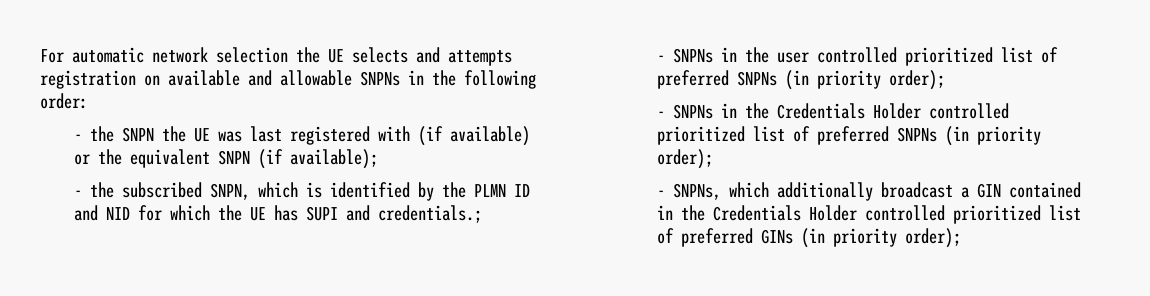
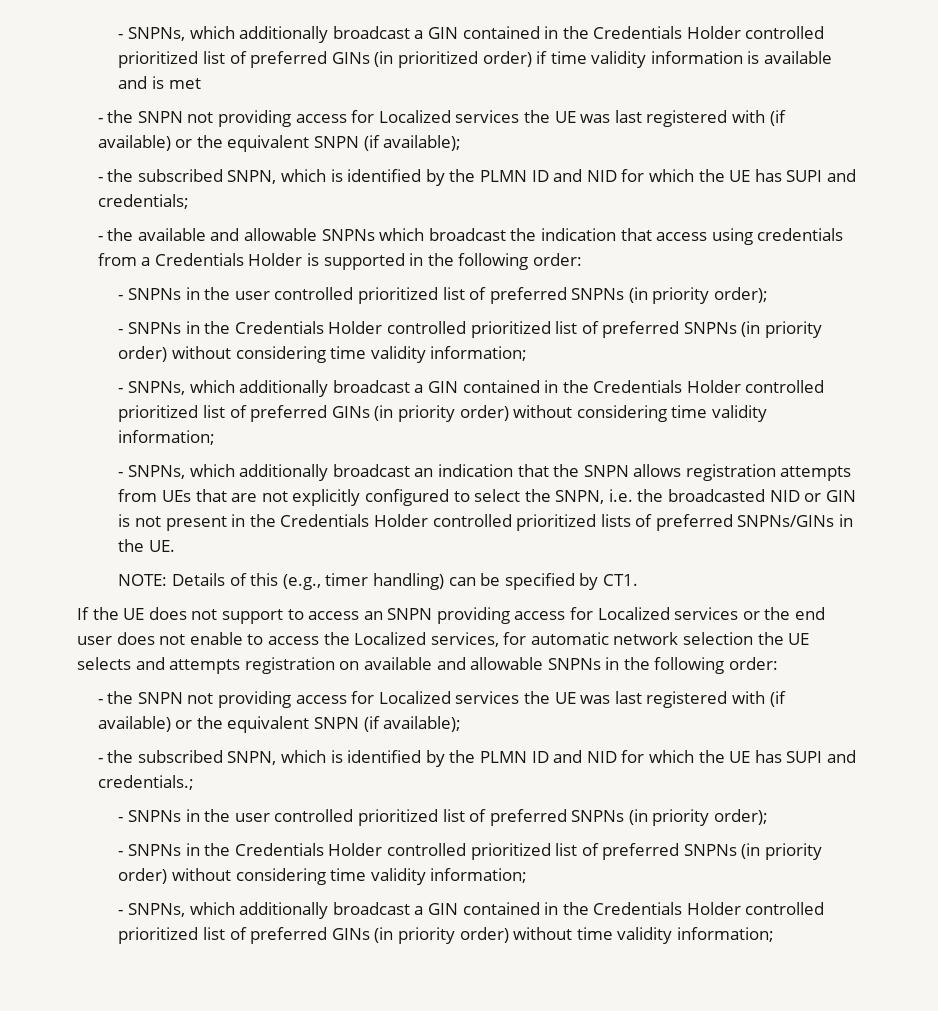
- For automatic network selection the UE selects and attempts registration on available and allowable SNPNs in the following order:
- - the SNPN the UE was last registered with (if available) or the equivalent SNPN (if available);
+ - SNPNs, which additionally broadcast a GIN contained in the Credentials Holder controlled prioritized list of preferred GINs (in prioritized order) if time validity information is available and is met
+ - the SNPN not providing access for Localized services the UE was last registered with (if available) or the equivalent SNPN (if available);
+ - the subscribed SNPN, which is identified by the PLMN ID and NID for which the UE has SUPI and credentials;
+ - the available and allowable SNPNs which broadcast the indication that access using credentials from a Credentials Holder is supported in the following order:
+ - SNPNs in the user controlled prioritized list of preferred SNPNs (in priority order);
+ - SNPNs in the Credentials Holder controlled prioritized list of preferred SNPNs (in priority order) without considering time validity information;
+ - SNPNs, which additionally broadcast a GIN contained in the Credentials Holder controlled prioritized list of preferred GINs (in priority order) without considering time validity information;
+ - SNPNs, which additionally broadcast an indication that the SNPN allows registration attempts from UEs that are not explicitly configured to select the SNPN, i.e. the broadcasted NID or GIN is not present in the Credentials Holder controlled prioritized lists of preferred SNPNs/GINs in the UE.
+ NOTE: Details of this (e.g., timer handling) can be specified by CT1.
+ If the UE does not support to access an SNPN providing access for Localized services or the end user does not enable to access the Localized services, for automatic network selection the UE selects and attempts registration on available and allowable SNPNs in the following order:
+ - the SNPN not providing access for Localized services the UE was last registered with (if available) or the equivalent SNPN (if available);
  - the subscribed SNPN, which is identified by the PLMN ID and NID for which the UE has SUPI and credentials.;
  - SNPNs in the user controlled prioritized list of preferred SNPNs (in priority order);
- - SNPNs in the Credentials Holder controlled prioritized list of preferred SNPNs (in priority order);
+ - SNPNs in the Credentials Holder controlled prioritized list of preferred SNPNs (in priority order) without considering time validity information;
- - SNPNs, which additionally broadcast a GIN contained in the Credentials Holder controlled prioritized list of preferred GINs (in priority order);
+ - SNPNs, which additionally broadcast a GIN contained in the Credentials Holder controlled prioritized list of preferred GINs (in priority order) without time validity information;

